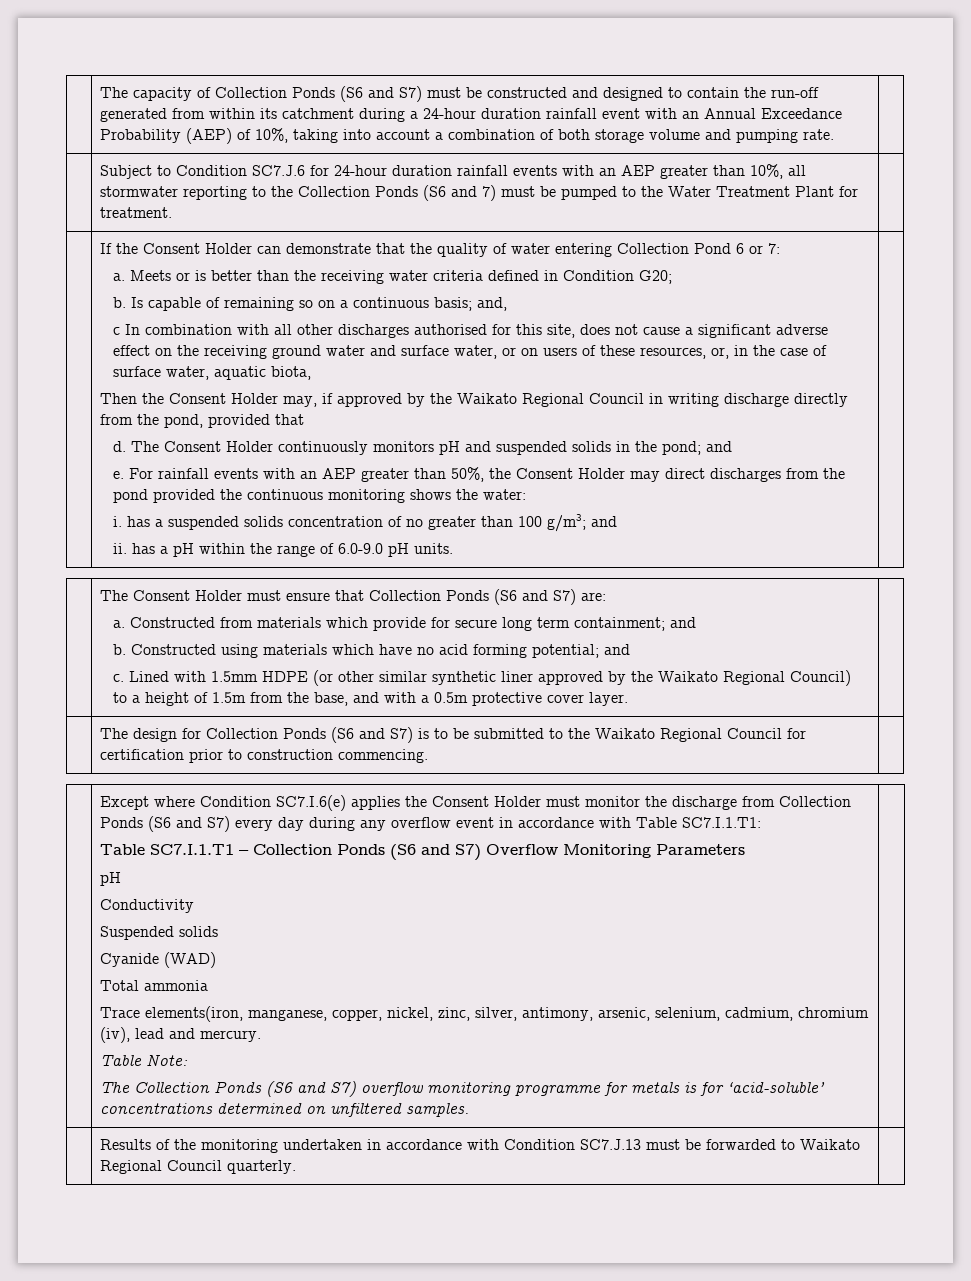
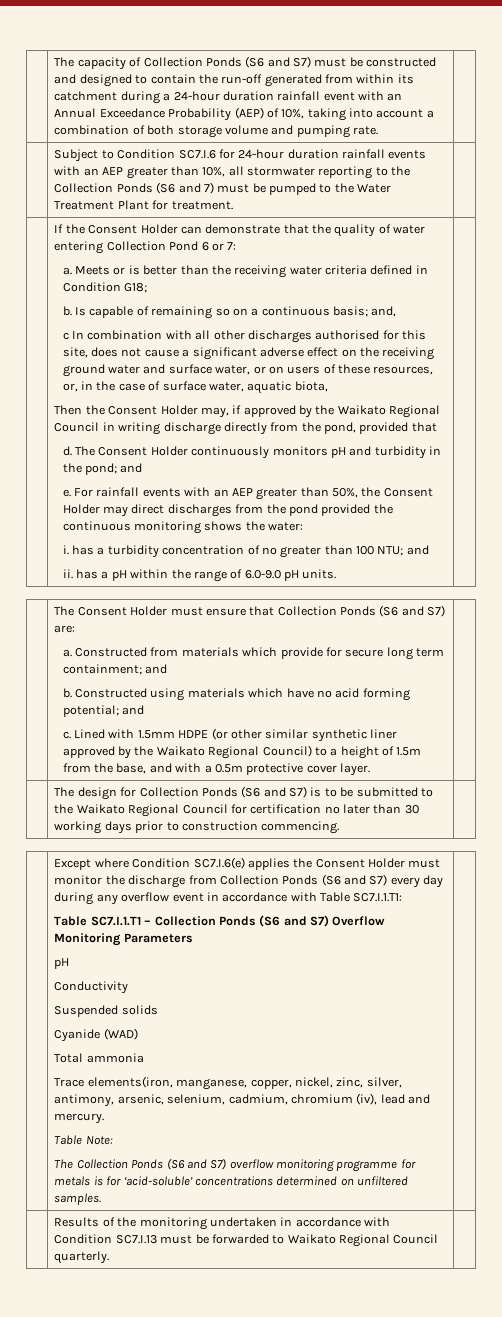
- | Subject to Condition SC7.J.6 for 24-hour duration rainfall events with an AEP greater than 10%, all stormwater reporting to the Collection Ponds (S6 and 7) must be pumped to the Water Treatment Plant for treatment. |
+ | Subject to Condition SC7.I.6 for 24-hour duration rainfall events with an AEP greater than 10%, all stormwater reporting to the Collection Ponds (S6 and 7) must be pumped to the Water Treatment Plant for treatment. |
- Meets or is better than the receiving water criteria defined in Condition G20;
+ Meets or is better than the receiving water criteria defined in Condition G18;
- The Consent Holder continuously monitors pH and suspended solids in the pond; and
+ The Consent Holder continuously monitors pH and turbidity in the pond; and
- i. has a suspended solids concentration of no greater than 100 g/m3; and
+ i. has a turbidity concentration of no greater than 100 NTU; and
- | The design for Collection Ponds (S6 and S7) is to be submitted to the Waikato Regional Council for certification prior to construction commencing. |
+ | The design for Collection Ponds (S6 and S7) is to be submitted to the Waikato Regional Council for certification no later than 30 working days prior to construction commencing. |
- | Results of the monitoring undertaken in accordance with Condition SC7.J.13 must be forwarded to Waikato Regional Council quarterly. |
+ | Results of the monitoring undertaken in accordance with Condition SC7.I.13 must be forwarded to Waikato Regional Council quarterly. |

